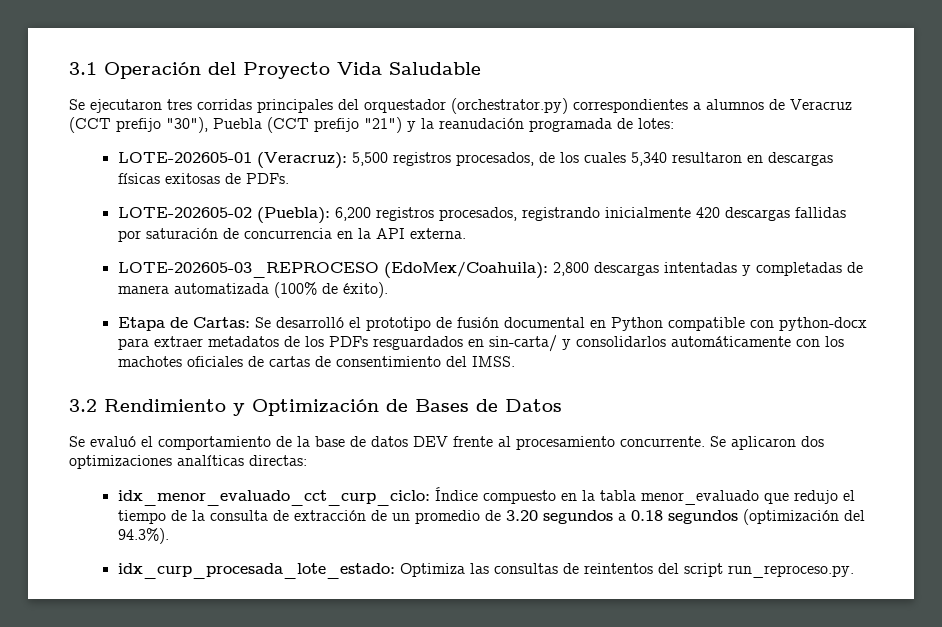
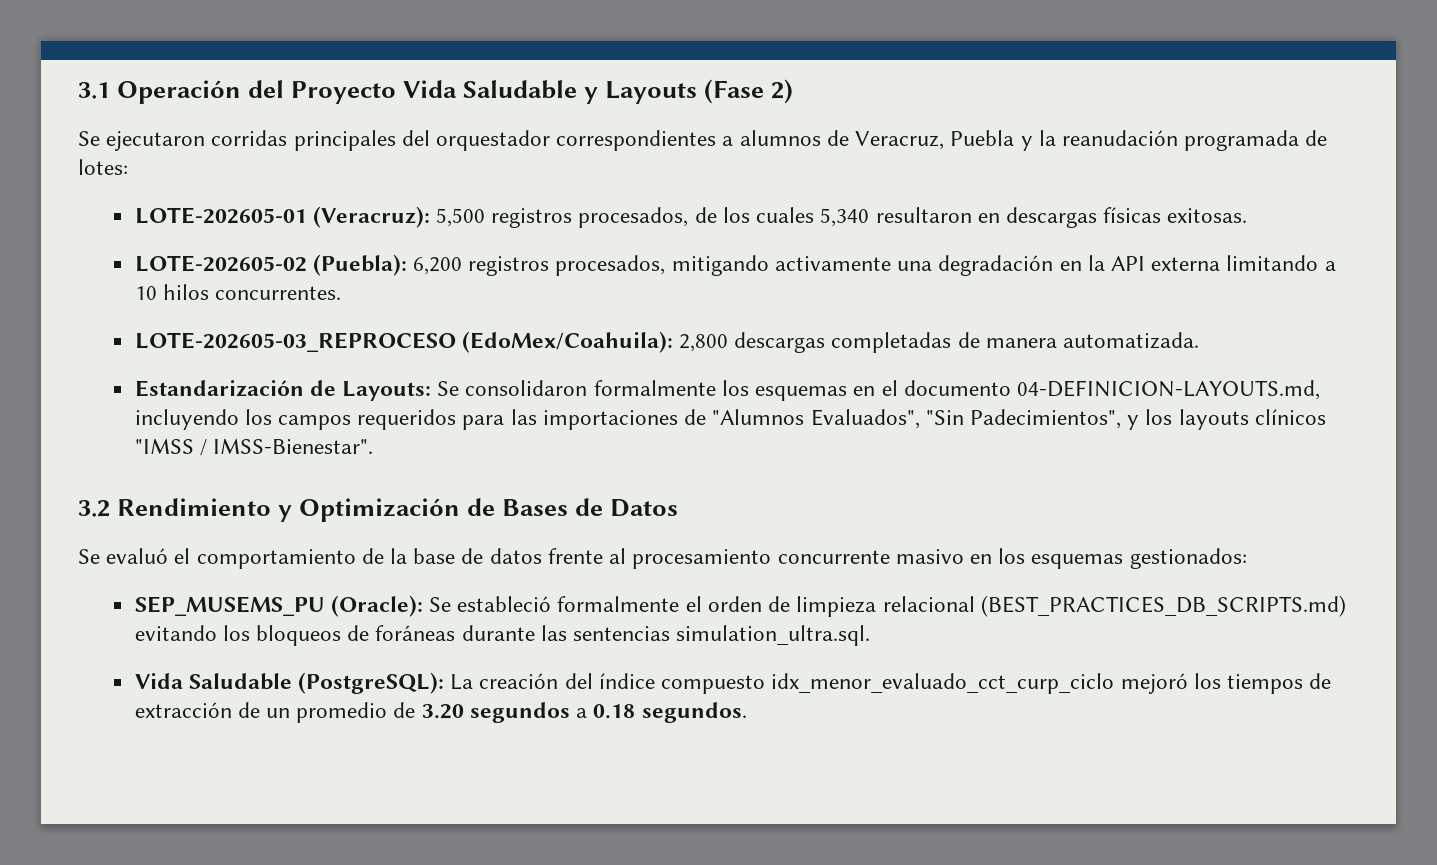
- 3.1 Operación del Proyecto Vida Saludable
+ 3.1 Operación del Proyecto Vida Saludable y Layouts (Fase 2)
- Se ejecutaron tres corridas principales del orquestador (orchestrator.py) correspondientes a alumnos de Veracruz (CCT prefijo "30"), Puebla (CCT prefijo "21") y la reanudación programada de lotes:
+ Se ejecutaron corridas principales del orquestador correspondientes a alumnos de Veracruz, Puebla y la reanudación programada de lotes:
- LOTE-202605-01 (Veracruz): 5,500 registros procesados, de los cuales 5,340 resultaron en descargas físicas exitosas de PDFs.
+ LOTE-202605-01 (Veracruz): 5,500 registros procesados, de los cuales 5,340 resultaron en descargas físicas exitosas.
- LOTE-202605-02 (Puebla): 6,200 registros procesados, registrando inicialmente 420 descargas fallidas por saturación de concurrencia en la API externa.
+ LOTE-202605-02 (Puebla): 6,200 registros procesados, mitigando activamente una degradación en la API externa limitando a 10 hilos concurrentes.
- LOTE-202605-03_REPROCESO (EdoMex/Coahuila): 2,800 descargas intentadas y completadas de manera automatizada (100% de éxito).
- Etapa de Cartas: Se desarrolló el prototipo de fusión documental en Python compatible con python-docx para extraer metadatos de los PDFs resguardados en sin-carta/ y consolidarlos automáticamente con los machotes oficiales de cartas de consentimiento del IMSS.
+ LOTE-202605-03_REPROCESO (EdoMex/Coahuila): 2,800 descargas completadas de manera automatizada.
+ Estandarización de Layouts: Se consolidaron formalmente los esquemas en el documento 04-DEFINICION-LAYOUTS.md, incluyendo los campos requeridos para las importaciones de "Alumnos Evaluados", "Sin Padecimientos", y los layouts clínicos "IMSS / IMSS-Bienestar".
- Se evaluó el comportamiento de la base de datos DEV frente al procesamiento concurrente. Se aplicaron dos optimizaciones analíticas directas:
- idx_menor_evaluado_cct_curp_ciclo: Índice compuesto en la tabla menor_evaluado que redujo el tiempo de la consulta de extracción de un promedio de 3.20 segundos a 0.18 segundos (optimización del 94.3%).
- idx_curp_procesada_lote_estado: Optimiza las consultas de reintentos del script run_reproceso.py.
+ Se evaluó el comportamiento de la base de datos frente al procesamiento concurrente masivo en los esquemas gestionados:
+ SEP_MUSEMS_PU (Oracle): Se estableció formalmente el orden de limpieza relacional (BEST_PRACTICES_DB_SCRIPTS.md) evitando los bloqueos de foráneas durante las sentencias simulation_ultra.sql.
+ Vida Saludable (PostgreSQL): La creación del índice compuesto idx_menor_evaluado_cct_curp_ciclo mejoró los tiempos de extracción de un promedio de 3.20 segundos a 0.18 segundos.

